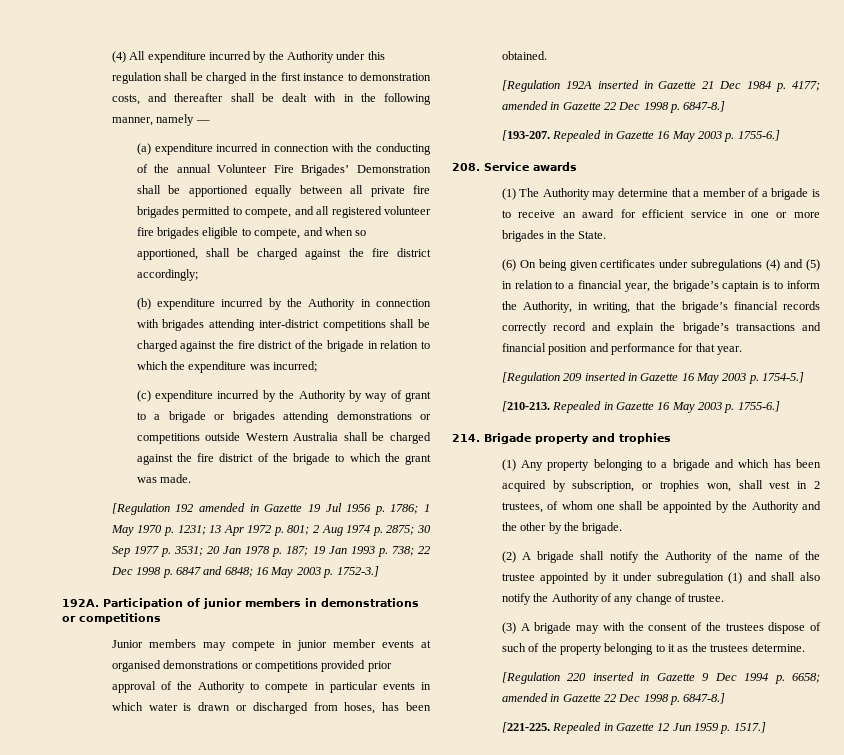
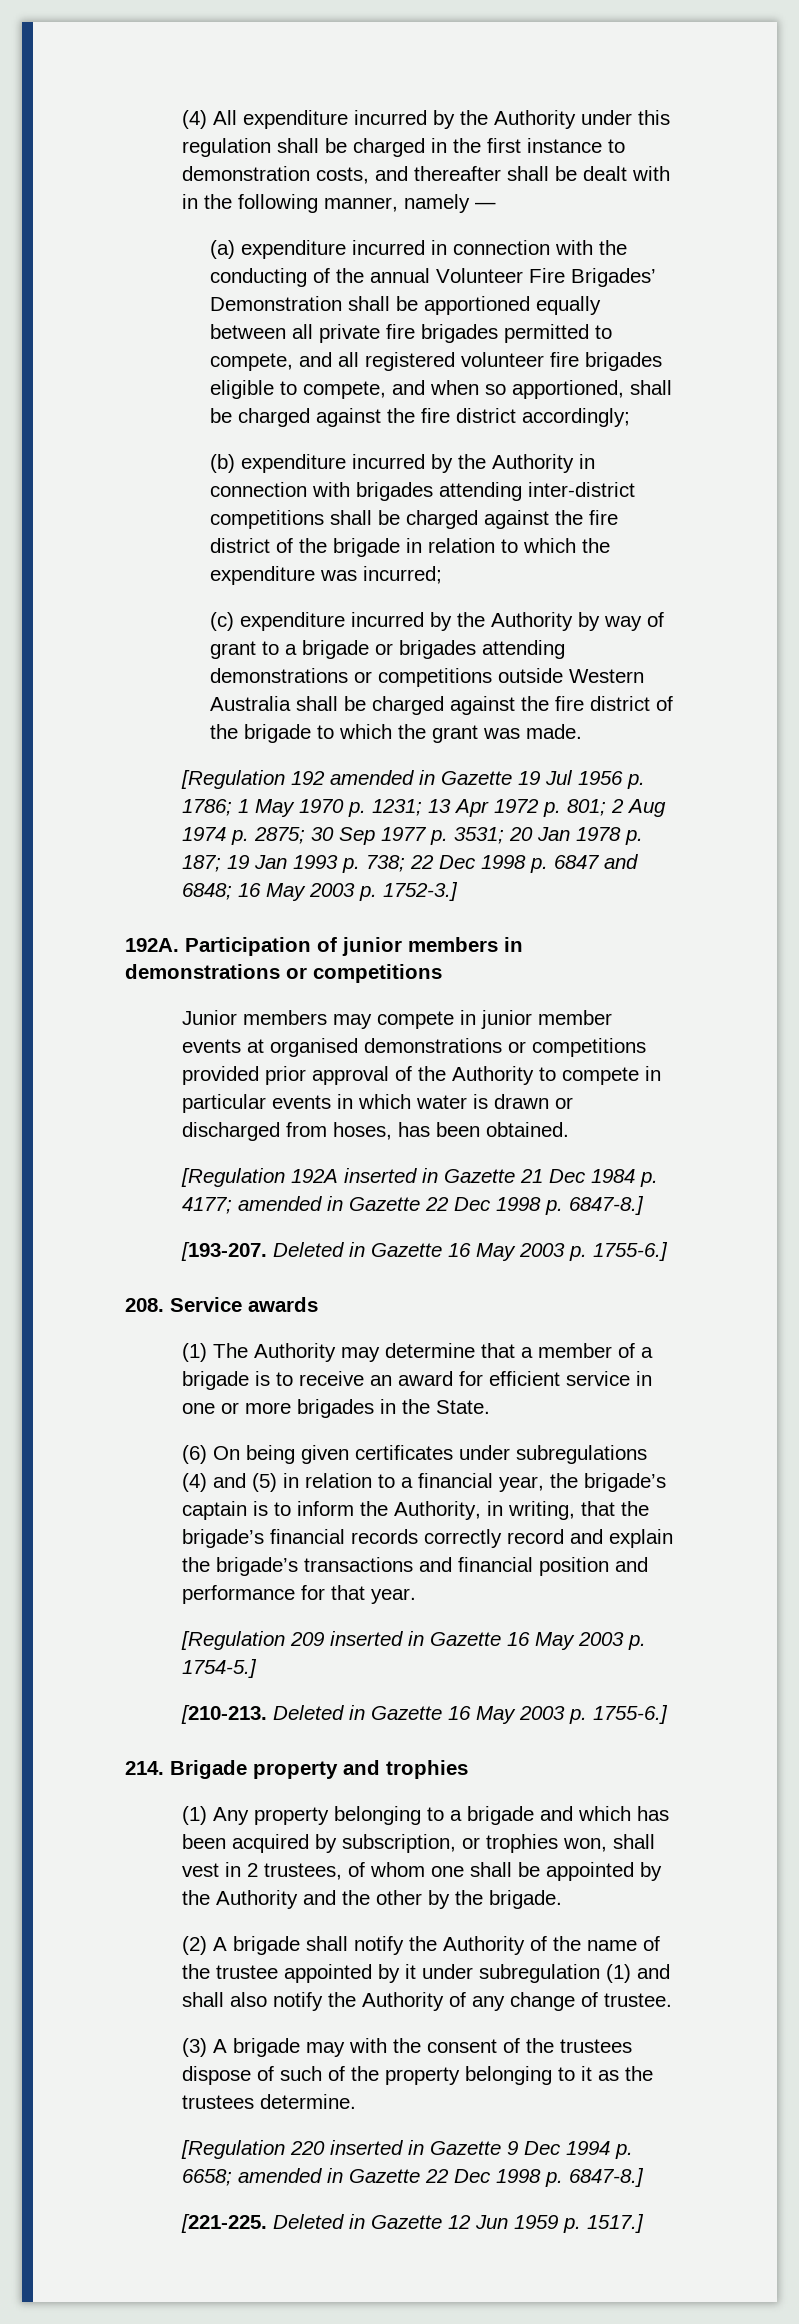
- [193-207. Repealed in Gazette 16 May 2003 p. 1755-6.]
+ [193-207. Deleted in Gazette 16 May 2003 p. 1755-6.]
- [210-213. Repealed in Gazette 16 May 2003 p. 1755-6.]
+ [210-213. Deleted in Gazette 16 May 2003 p. 1755-6.]
- Repealed in Gazette 12 Jun 1959 p. 1517.]
+ Deleted in Gazette 12 Jun 1959 p. 1517.]

